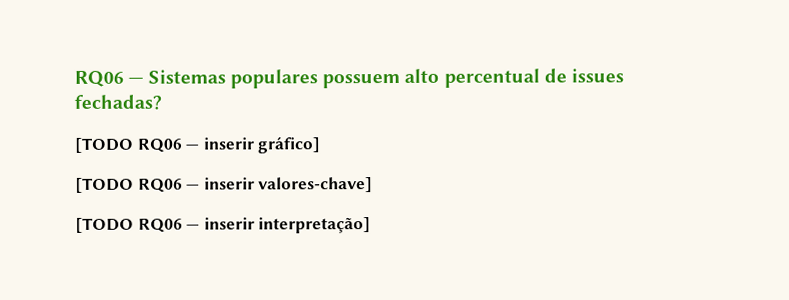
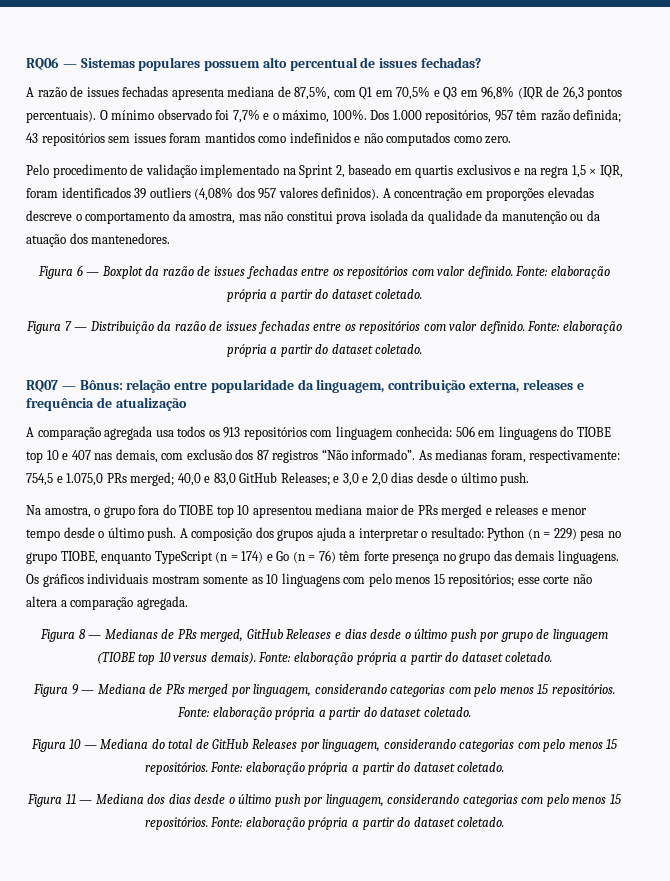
- [TODO RQ06 — inserir gráfico]
- [TODO RQ06 — inserir valores-chave]
- [TODO RQ06 — inserir interpretação]
+ A razão de issues fechadas apresenta mediana de 87,5%, com Q1 em 70,5% e Q3 em 96,8% (IQR de 26,3 pontos percentuais). O mínimo observado foi 7,7% e o máximo, 100%. Dos 1.000 repositórios, 957 têm razão definida; 43 repositórios sem issues foram mantidos como indefinidos e não computados como zero.
+ Pelo procedimento de validação implementado na Sprint 2, baseado em quartis exclusivos e na regra 1,5 × IQR, foram identificados 39 outliers (4,08% dos 957 valores definidos). A concentração em proporções elevadas descreve o comportamento da amostra, mas não constitui prova isolada da qualidade da manutenção ou da atuação dos mantenedores.
+ Figura 6 — Boxplot da razão de issues fechadas entre os repositórios com valor definido. Fonte: elaboração própria a partir do dataset coletado.
+ Figura 7 — Distribuição da razão de issues fechadas entre os repositórios com valor definido. Fonte: elaboração própria a partir do dataset coletado.
+ RQ07 — Bônus: relação entre popularidade da linguagem, contribuição externa, releases e frequência de atualização
+ A comparação agregada usa todos os 913 repositórios com linguagem conhecida: 506 em linguagens do TIOBE top 10 e 407 nas demais, com exclusão dos 87 registros “Não informado”. As medianas foram, respectivamente: 754,5 e 1.075,0 PRs merged; 40,0 e 83,0 GitHub Releases; e 3,0 e 2,0 dias desde o último push.
+ Na amostra, o grupo fora do TIOBE top 10 apresentou mediana maior de PRs merged e releases e menor tempo desde o último push. A composição dos grupos ajuda a interpretar o resultado: Python (n = 229) pesa no grupo TIOBE, enquanto TypeScript (n = 174) e Go (n = 76) têm forte presença no grupo das demais linguagens. Os gráficos individuais mostram somente as 10 linguagens com pelo menos 15 repositórios; esse corte não altera a comparação agregada.
+ Figura 8 — Medianas de PRs merged, GitHub Releases e dias desde o último push por grupo de linguagem (TIOBE top 10 versus demais). Fonte: elaboração própria a partir do dataset coletado.
+ Figura 9 — Mediana de PRs merged por linguagem, considerando categorias com pelo menos 15 repositórios. Fonte: elaboração própria a partir do dataset coletado.
+ Figura 10 — Mediana do total de GitHub Releases por linguagem, considerando categorias com pelo menos 15 repositórios. Fonte: elaboração própria a partir do dataset coletado.
+ Figura 11 — Mediana dos dias desde o último push por linguagem, considerando categorias com pelo menos 15 repositórios. Fonte: elaboração própria a partir do dataset coletado.

